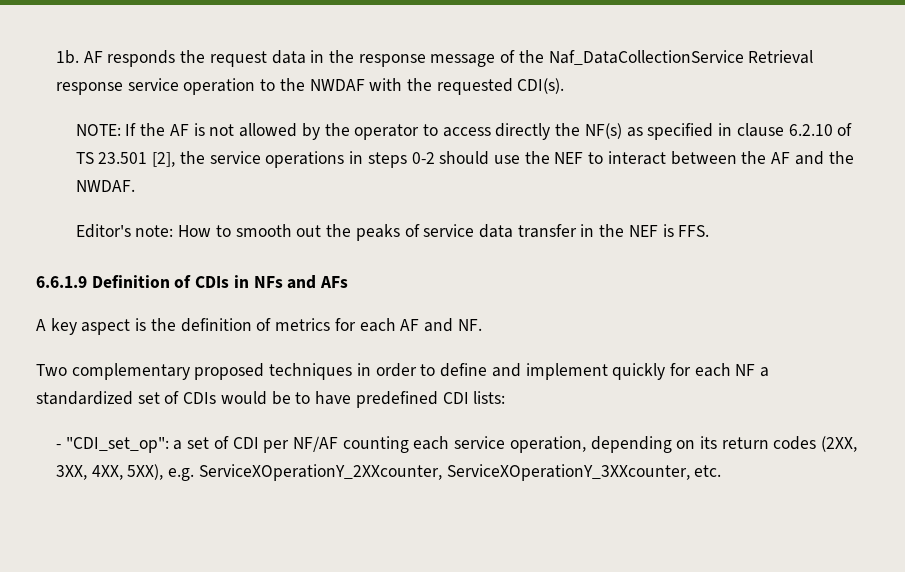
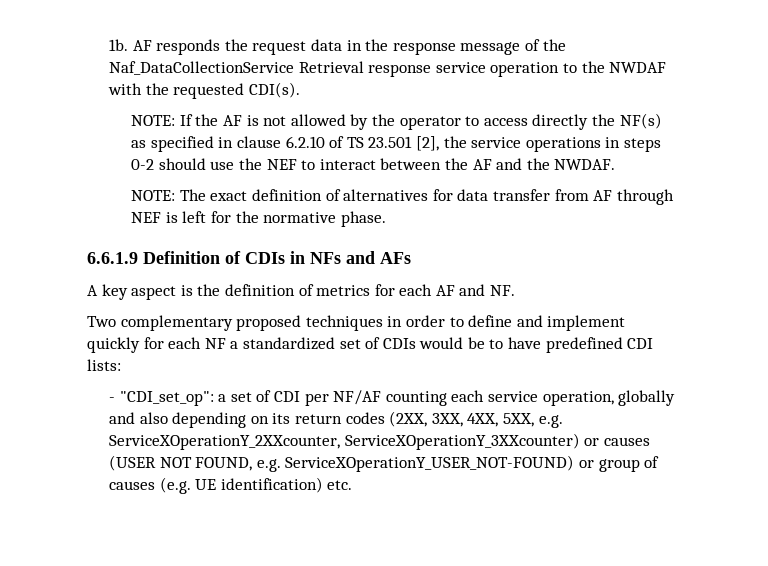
- Editor's note: How to smooth out the peaks of service data transfer in the NEF is FFS.
+ NOTE: The exact definition of alternatives for data transfer from AF through NEF is left for the normative phase.
- - "CDI_set_op": a set of CDI per NF/AF counting each service operation, depending on its return codes (2XX, 3XX, 4XX, 5XX), e.g. ServiceXOperationY_2XXcounter, ServiceXOperationY_3XXcounter, etc.
+ - "CDI_set_op": a set of CDI per NF/AF counting each service operation, globally and also depending on its return codes (2XX, 3XX, 4XX, 5XX, e.g. ServiceXOperationY_2XXcounter, ServiceXOperationY_3XXcounter) or causes (USER NOT FOUND, e.g. ServiceXOperationY_USER_NOT-FOUND) or group of causes (e.g. UE identification) etc.

